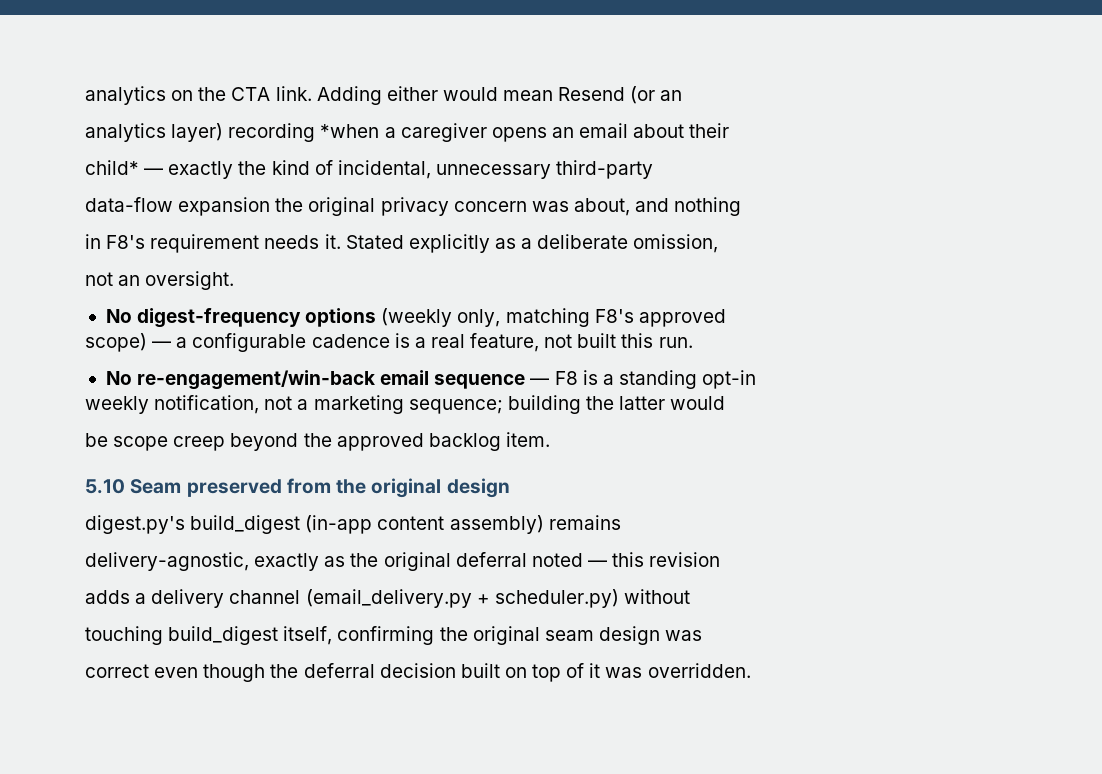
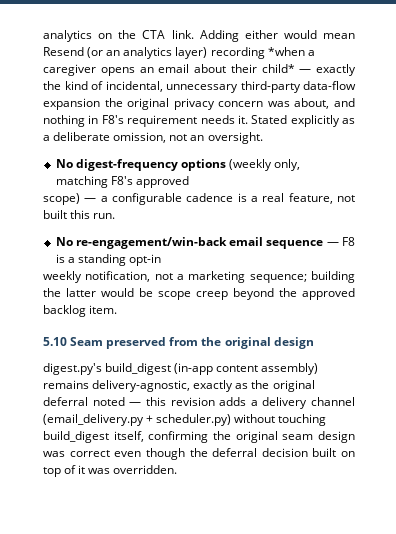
- Adding either would mean Resend (or an
- analytics layer) recording *when a caregiver opens an email about their
- child* — exactly the kind of incidental, unnecessary third-party
- data-flow expansion the original privacy concern was about, and nothing
- in F8's requirement needs it.
+ Adding either would mean Resend (or an analytics layer) recording *when a caregiver opens an email about their child* — exactly the kind of incidental, unnecessary third-party data-flow expansion the original privacy concern was about, and nothing in F8's requirement needs it.
- Stated explicitly as a deliberate omission,
- not an oversight.
+ Stated explicitly as a deliberate omission, not an oversight.
- weekly notification, not a marketing sequence; building the latter would
- be scope creep beyond the approved backlog item.
+ weekly notification, not a marketing sequence; building the latter would be scope creep beyond the approved backlog item.
- digest.py's build_digest (in-app content assembly) remains
- delivery-agnostic, exactly as the original deferral noted — this revision
- adds a delivery channel (email_delivery.py + scheduler.py) without
- touching build_digest itself, confirming the original seam design was
- correct even though the deferral decision built on top of it was overridden.
+ digest.py's build_digest (in-app content assembly) remains delivery-agnostic, exactly as the original deferral noted — this revision adds a delivery channel (email_delivery.py + scheduler.py) without touching build_digest itself, confirming the original seam design was correct even though the deferral decision built on top of it was overridden.

